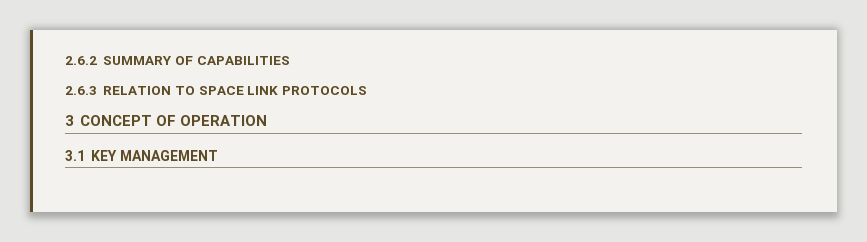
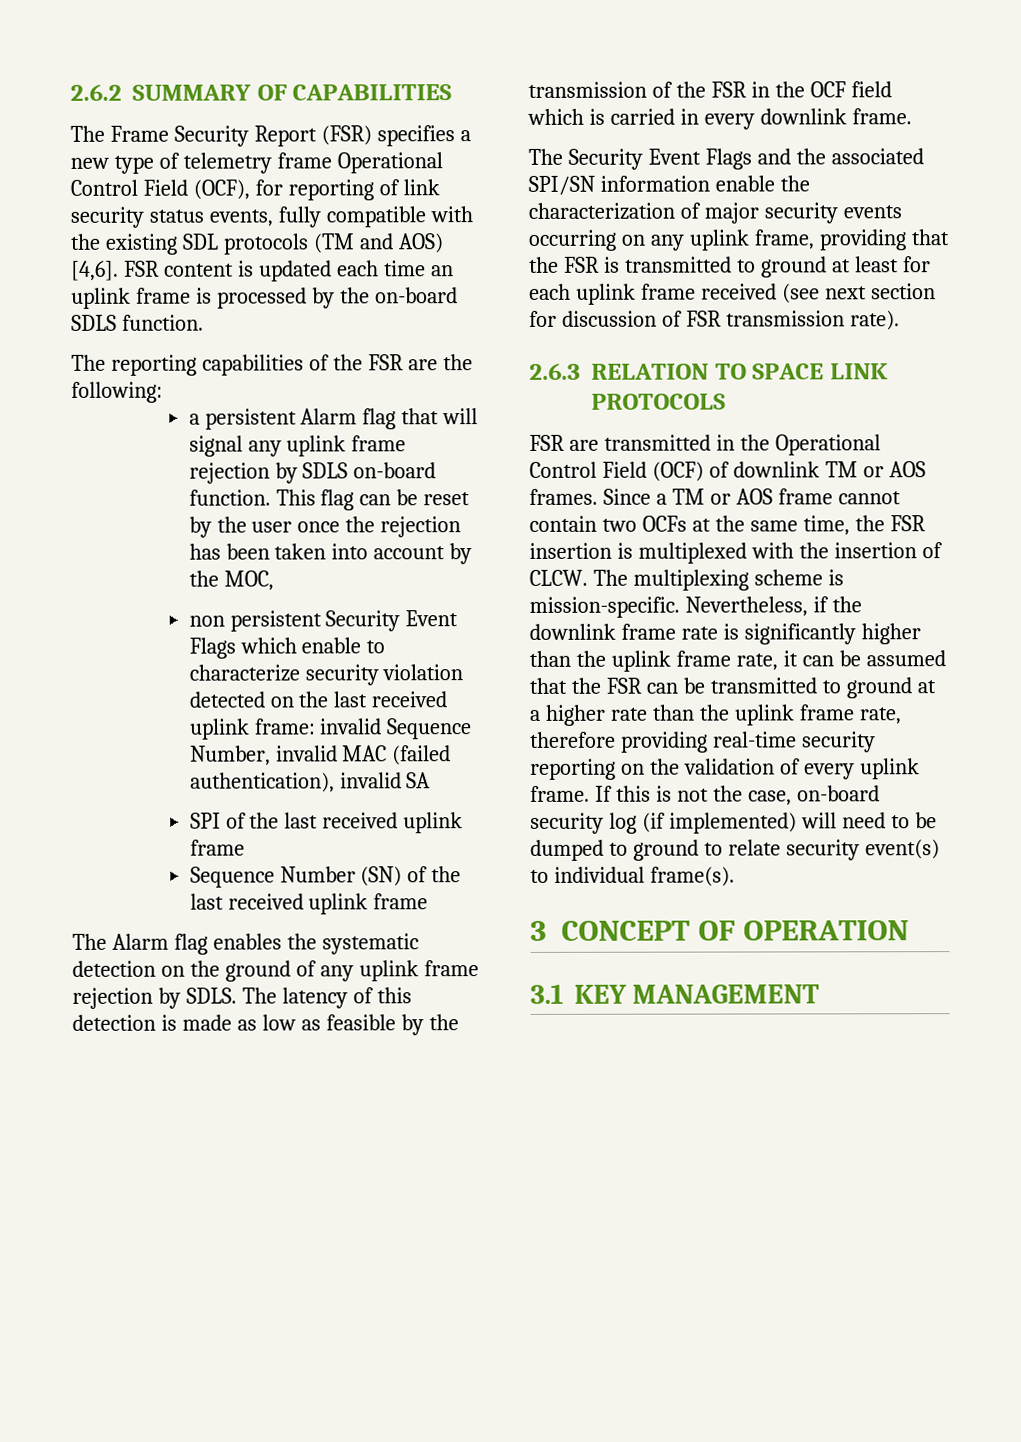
+ The Frame Security Report (FSR) specifies a new type of telemetry frame Operational Control Field (OCF), for reporting of link security status events, fully compatible with the existing SDL protocols (TM and AOS) [4,6]. FSR content is updated each time an uplink frame is processed by the on-board SDLS function.
+ The reporting capabilities of the FSR are the following:
+ a persistent Alarm flag that will signal any uplink frame rejection by SDLS on-board function. This flag can be reset by the user once the rejection has been taken into account by the MOC,
+ non persistent Security Event Flags which enable to characterize security violation detected on the last received uplink frame: invalid Sequence Number, invalid MAC (failed authentication), invalid SA
+ SPI of the last received uplink frame
+ Sequence Number (SN) of the last received uplink frame
+ The Alarm flag enables the systematic detection on the ground of any uplink frame rejection by SDLS. The latency of this detection is made as low as feasible by the transmission of the FSR in the OCF field which is carried in every downlink frame.
+ The Security Event Flags and the associated SPI/SN information enable the characterization of major security events occurring on any uplink frame, providing that the FSR is transmitted to ground at least for each uplink frame received (see next section for discussion of FSR transmission rate).
+ FSR are transmitted in the Operational Control Field (OCF) of downlink TM or AOS frames. Since a TM or AOS frame cannot contain two OCFs at the same time, the FSR insertion is multiplexed with the insertion of CLCW. The multiplexing scheme is mission-specific. Nevertheless, if the downlink frame rate is significantly higher than the uplink frame rate, it can be assumed that the FSR can be transmitted to ground at a higher rate than the uplink frame rate, therefore providing real-time security reporting on the validation of every uplink frame. If this is not the case, on-board security log (if implemented) will need to be dumped to ground to relate security event(s) to individual frame(s).

